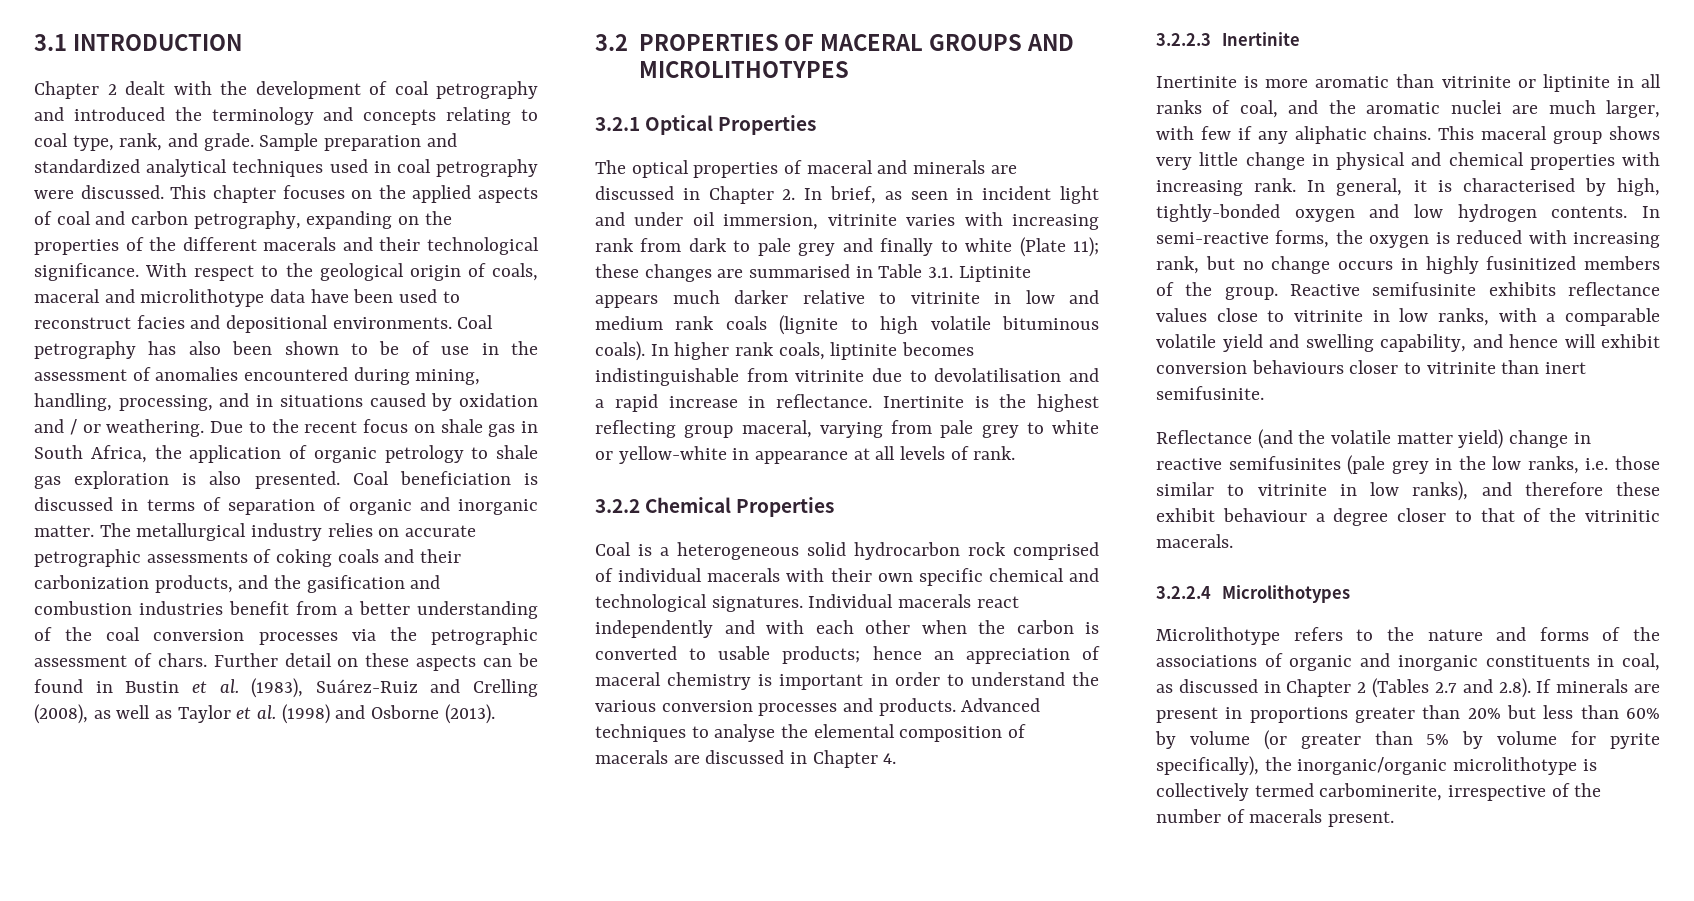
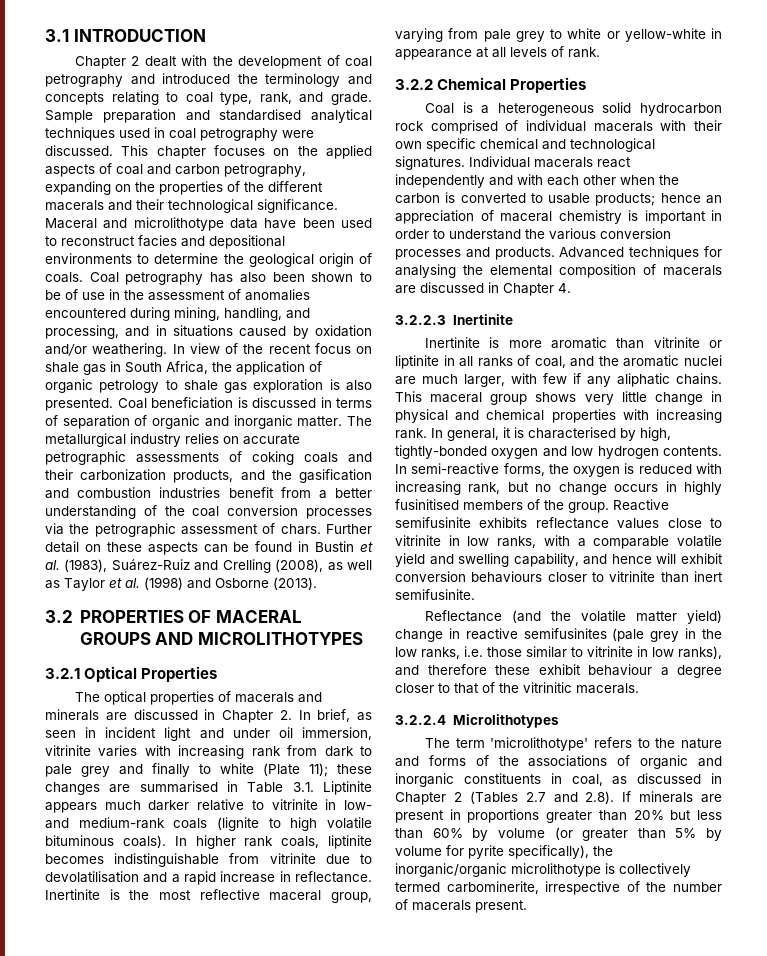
- Sample preparation and standardized analytical techniques used in coal petrography were discussed.
+ Sample preparation and standardised analytical techniques used in coal petrography were discussed.
- With respect to the geological origin of coals, maceral and microlithotype data have been used to reconstruct facies and depositional environments.
+ Maceral and microlithotype data have been used to reconstruct facies and depositional environments to determine the geological origin of coals.
- Coal petrography has also been shown to be of use in the assessment of anomalies encountered during mining, handling, processing, and in situations caused by oxidation and / or weathering. Due to the recent focus on shale gas in South Africa, the application of organic petrology to shale gas exploration is also presented.
+ Coal petrography has also been shown to be of use in the assessment of anomalies encountered during mining, handling, and processing, and in situations caused by oxidation and/or weathering. In view of the recent focus on shale gas in South Africa, the application of organic petrology to shale gas exploration is also presented.
- The optical properties of maceral and minerals are discussed in Chapter 2. In brief, as seen in incident light and under oil immersion, vitrinite varies with increasing rank from dark to pale grey and finally to white (Plate 11); these changes are summarised in Table 3.1. Liptinite appears much darker relative to vitrinite in low and medium rank coals (lignite to high volatile bituminous coals).
+ The optical properties of macerals and minerals are discussed in Chapter 2. In brief, as seen in incident light and under oil immersion, vitrinite varies with increasing rank from dark to pale grey and finally to white (Plate 11); these changes are summarised in Table 3.1. Liptinite appears much darker relative to vitrinite in low- and medium-rank coals (lignite to high volatile bituminous coals).
- Inertinite is the highest reflecting group maceral, varying from pale grey to white or yellow-white in appearance at all levels of rank.
+ Inertinite is the most reflective maceral group, varying from pale grey to white or yellow-white in appearance at all levels of rank.
- Advanced techniques to analyse the elemental composition of macerals are discussed in Chapter 4.
+ Advanced techniques for analysing the elemental composition of macerals are discussed in Chapter 4.
- In semi-reactive forms, the oxygen is reduced with increasing rank, but no change occurs in highly fusinitized members of the group.
+ In semi-reactive forms, the oxygen is reduced with increasing rank, but no change occurs in highly fusinitised members of the group.
- Microlithotype refers to the nature and forms of the associations of organic and inorganic constituents in coal, as discussed in Chapter 2 (Tables 2.7 and 2.8). If minerals are present in proportions greater than 20% but less than 60% by volume (or greater than 5% by volume for pyrite specifically), the inorganic/organic microlithotype is collectively termed carbominerite, irrespective of the number of macerals present.
+ The term 'microlithotype' refers to the nature and forms of the associations of organic and inorganic constituents in coal, as discussed in Chapter 2 (Tables 2.7 and 2.8). If minerals are present in proportions greater than 20% but less than 60% by volume (or greater than 5% by volume for pyrite specifically), the inorganic/organic microlithotype is collectively termed carbominerite, irrespective of the number of macerals present.

